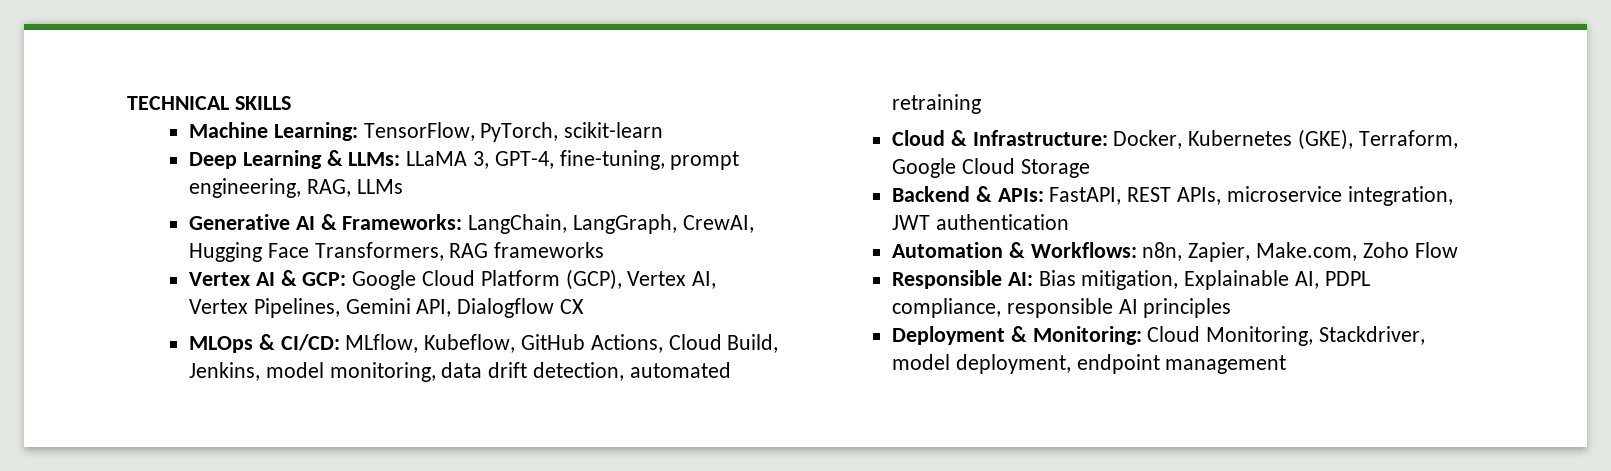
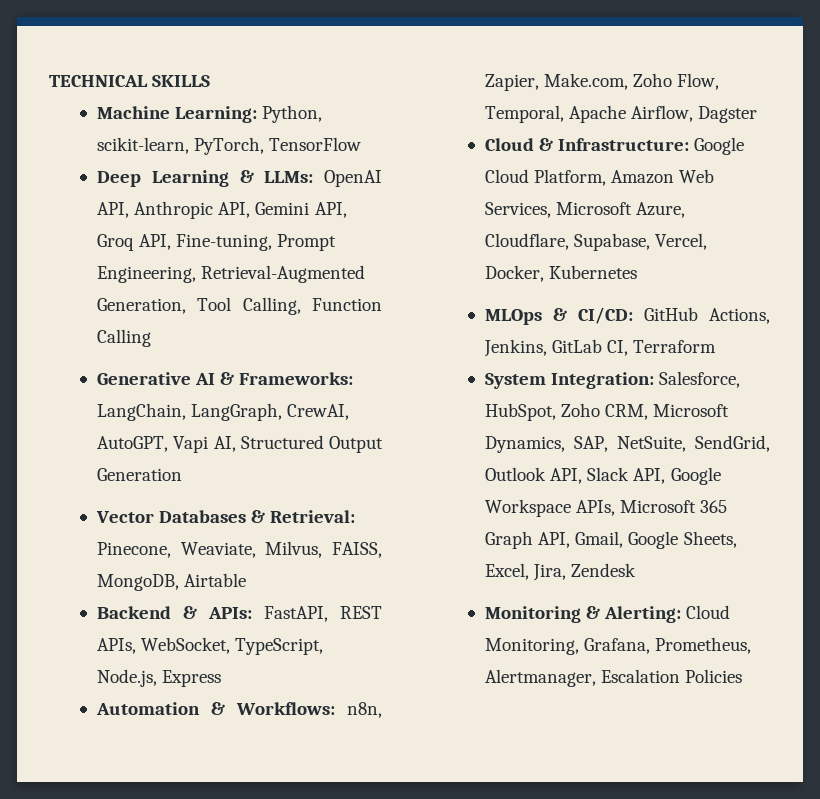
- Machine Learning: TensorFlow, PyTorch, scikit-learn
+ Machine Learning: Python, scikit-learn, PyTorch, TensorFlow
- Deep Learning & LLMs: LLaMA 3, GPT-4, fine-tuning, prompt engineering, RAG, LLMs
+ Deep Learning & LLMs: OpenAI API, Anthropic API, Gemini API, Groq API, Fine-tuning, Prompt Engineering, Retrieval-Augmented Generation, Tool Calling, Function Calling
- Generative AI & Frameworks: LangChain, LangGraph, CrewAI, Hugging Face Transformers, RAG frameworks
- Vertex AI & GCP: Google Cloud Platform (GCP), Vertex AI, Vertex Pipelines, Gemini API, Dialogflow CX
- MLOps & CI/CD: MLflow, Kubeflow, GitHub Actions, Cloud Build, Jenkins, model monitoring, data drift detection, automated retraining
- Cloud & Infrastructure: Docker, Kubernetes (GKE), Terraform, Google Cloud Storage
+ Generative AI & Frameworks: LangChain, LangGraph, CrewAI, AutoGPT, Vapi AI, Structured Output Generation
+ Vector Databases & Retrieval: Pinecone, Weaviate, Milvus, FAISS, MongoDB, Airtable
- Backend & APIs: FastAPI, REST APIs, microservice integration, JWT authentication
+ Backend & APIs: FastAPI, REST APIs, WebSocket, TypeScript, Node.js, Express
- Automation & Workflows: n8n, Zapier, Make.com, Zoho Flow
- Responsible AI: Bias mitigation, Explainable AI, PDPL compliance, responsible AI principles
- Deployment & Monitoring: Cloud Monitoring, Stackdriver, model deployment, endpoint management
+ Automation & Workflows: n8n, Zapier, Make.com, Zoho Flow, Temporal, Apache Airflow, Dagster
+ Cloud & Infrastructure: Google Cloud Platform, Amazon Web Services, Microsoft Azure, Cloudflare, Supabase, Vercel, Docker, Kubernetes
+ MLOps & CI/CD: GitHub Actions, Jenkins, GitLab CI, Terraform
+ System Integration: Salesforce, HubSpot, Zoho CRM, Microsoft Dynamics, SAP, NetSuite, SendGrid, Outlook API, Slack API, Google Workspace APIs, Microsoft 365 Graph API, Gmail, Google Sheets, Excel, Jira, Zendesk
+ Monitoring & Alerting: Cloud Monitoring, Grafana, Prometheus, Alertmanager, Escalation Policies

